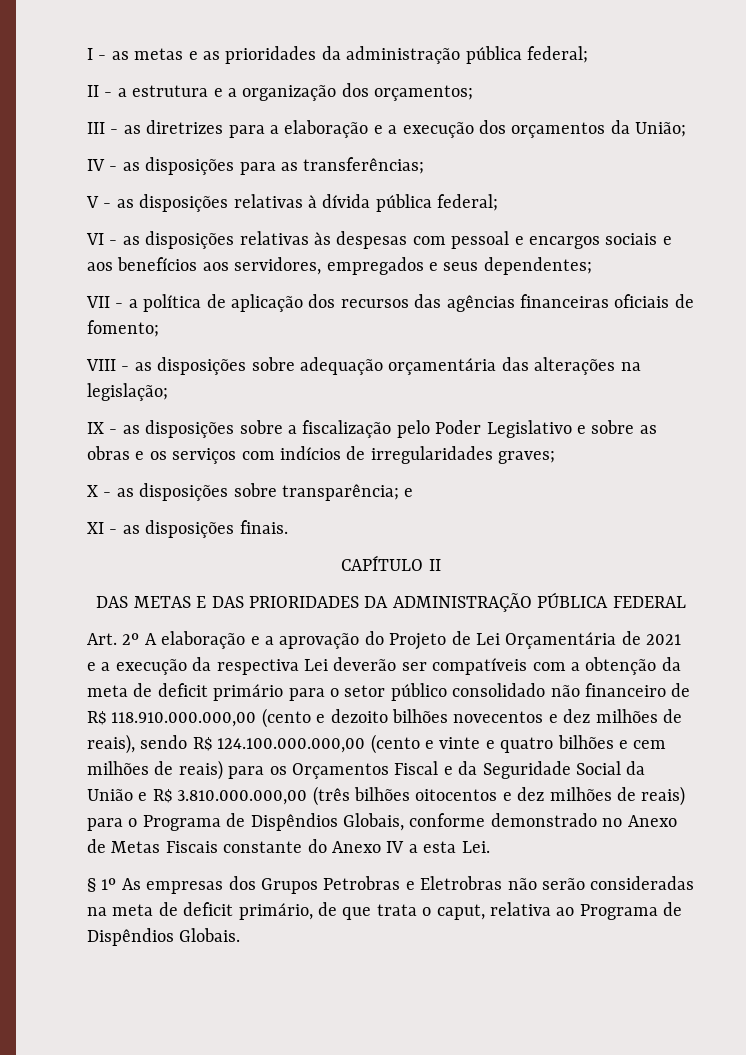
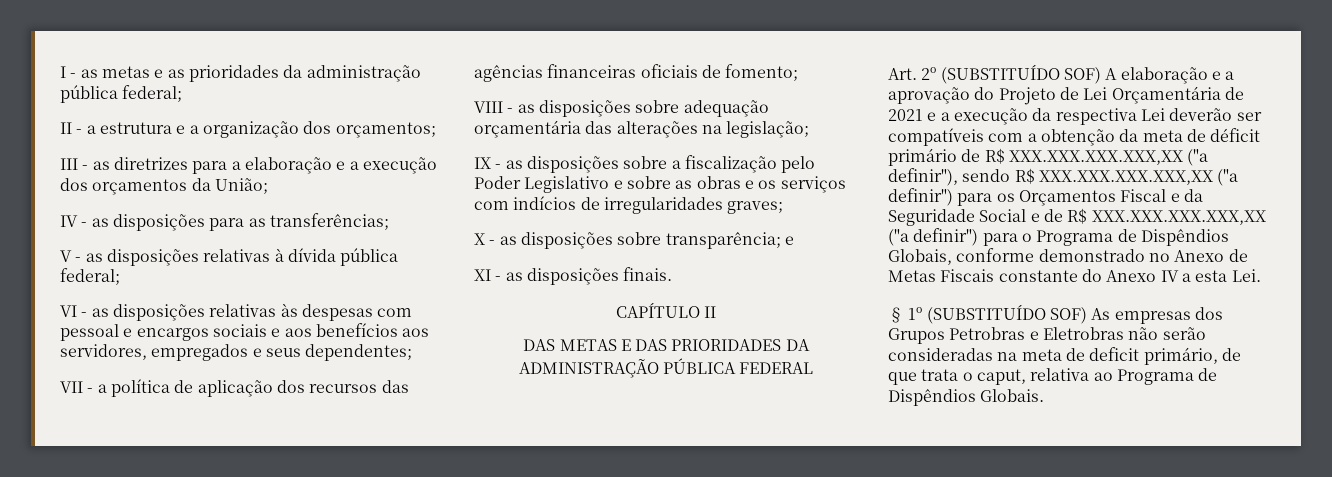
- Art. 2º A elaboração e a aprovação do Projeto de Lei Orçamentária de 2021 e a execução da respectiva Lei deverão ser compatíveis com a obtenção da meta de deficit primário para o setor público consolidado não financeiro de R$ 118.910.000.000,00 (cento e dezoito bilhões novecentos e dez milhões de reais), sendo R$ 124.100.000.000,00 (cento e vinte e quatro bilhões e cem milhões de reais) para os Orçamentos Fiscal e da Seguridade Social da União e R$ 3.810.000.000,00 (três bilhões oitocentos e dez milhões de reais) para o Programa de Dispêndios Globais, conforme demonstrado no Anexo de Metas Fiscais constante do Anexo IV a esta Lei.
+ Art. 2º (SUBSTITUÍDO SOF) A elaboração e a aprovação do Projeto de Lei Orçamentária de 2021 e a execução da respectiva Lei deverão ser compatíveis com a obtenção da meta de déficit primário de R$ XXX.XXX.XXX.XXX,XX ("a definir"), sendo R$ XXX.XXX.XXX.XXX,XX ("a definir") para os Orçamentos Fiscal e da Seguridade Social e de R$ XXX.XXX.XXX.XXX,XX ("a definir") para o Programa de Dispêndios Globais, conforme demonstrado no Anexo de Metas Fiscais constante do Anexo IV a esta Lei.
- § 1º As empresas dos Grupos Petrobras e Eletrobras não serão consideradas na meta de deficit primário, de que trata o caput, relativa ao Programa de Dispêndios Globais.
+ § 1º (SUBSTITUÍDO SOF) As empresas dos Grupos Petrobras e Eletrobras não serão consideradas na meta de deficit primário, de que trata o caput, relativa ao Programa de Dispêndios Globais.

